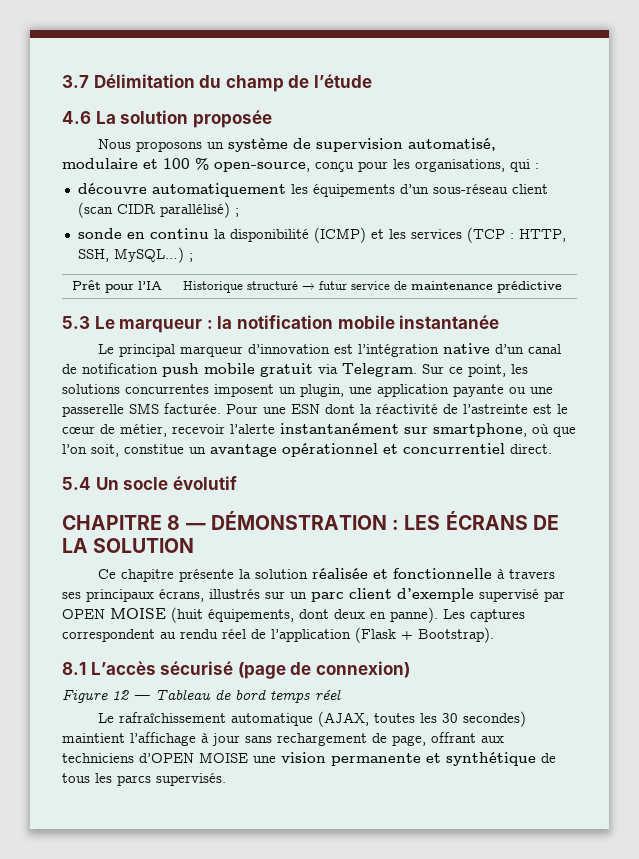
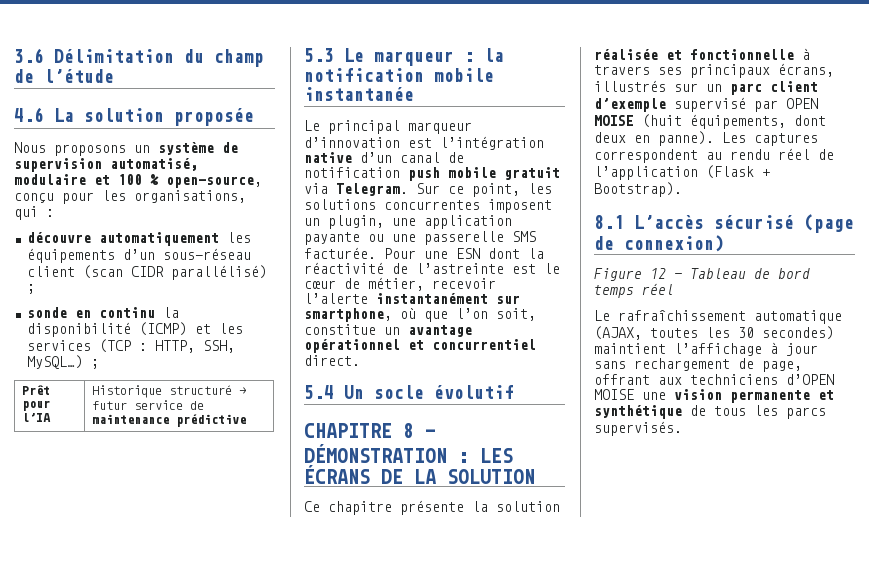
- 3.7 Délimitation du champ de l’étude
+ 3.6 Délimitation du champ de l’étude

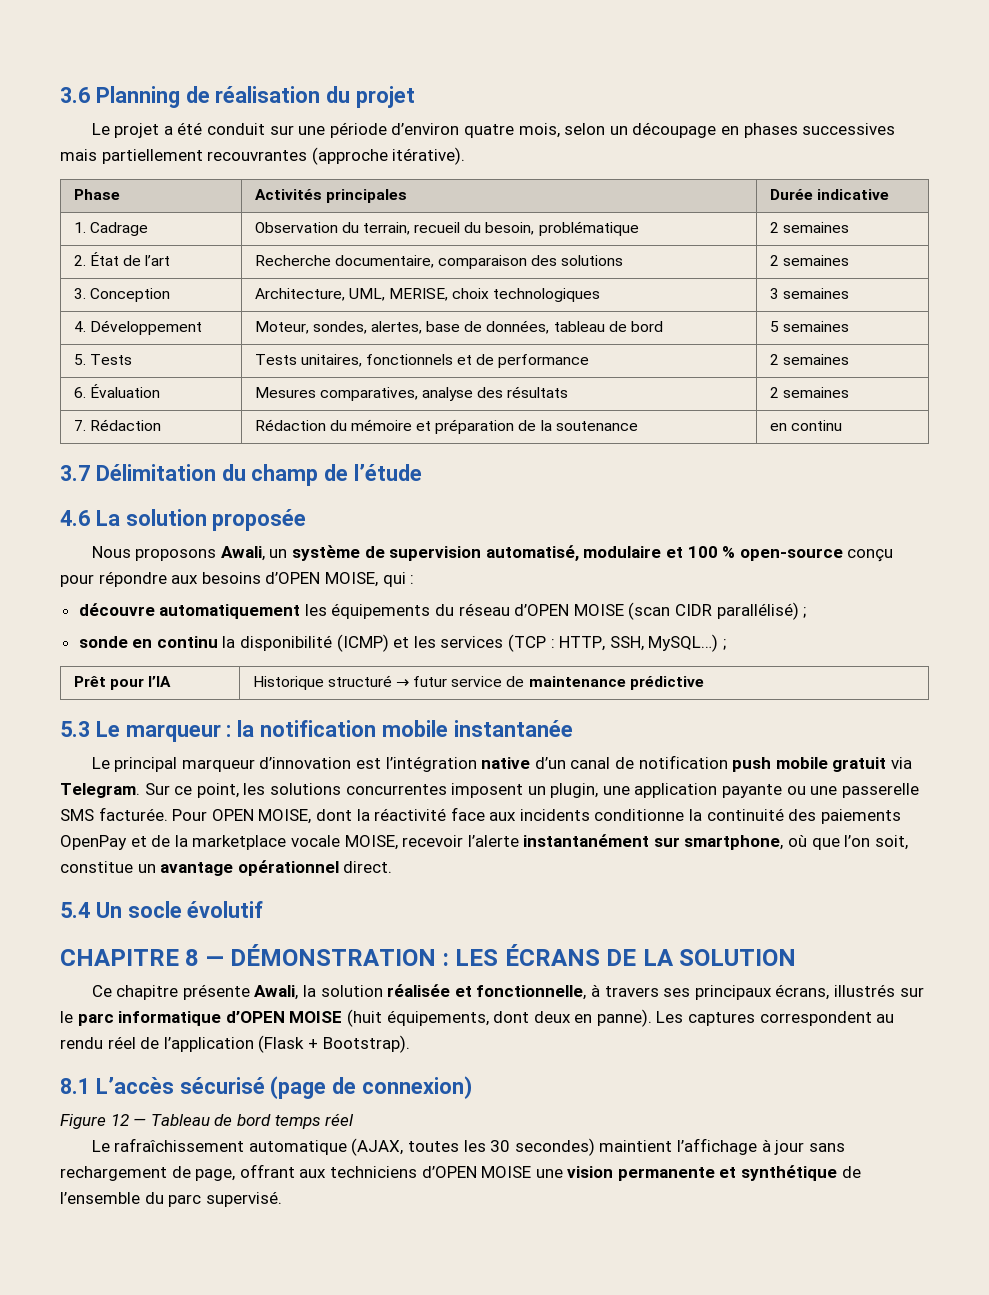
- 3.6 Délimitation du champ de l’étude
+ 3.6 Planning de réalisation du projet
+ Le projet a été conduit sur une période d’environ quatre mois, selon un découpage en phases successives mais partiellement recouvrantes (approche itérative).
+ Phase | Activités principales | Durée indicative
+ 1. Cadrage | Observation du terrain, recueil du besoin, problématique | 2 semaines
+ 2. État de l’art | Recherche documentaire, comparaison des solutions | 2 semaines
+ 3. Conception | Architecture, UML, MERISE, choix technologiques | 3 semaines
+ 4. Développement | Moteur, sondes, alertes, base de données, tableau de bord | 5 semaines
+ 5. Tests | Tests unitaires, fonctionnels et de performance | 2 semaines
+ 6. Évaluation | Mesures comparatives, analyse des résultats | 2 semaines
+ 7. Rédaction | Rédaction du mémoire et préparation de la soutenance | en continu
+ 3.7 Délimitation du champ de l’étude
- Nous proposons un système de supervision automatisé, modulaire et 100 % open-source, conçu pour les organisations, qui :
+ Nous proposons Awali, un système de supervision automatisé, modulaire et 100 % open-source conçu pour répondre aux besoins d’OPEN MOISE, qui :
- découvre automatiquement les équipements d’un sous-réseau client (scan CIDR parallélisé) ;
+ découvre automatiquement les équipements du réseau d’OPEN MOISE (scan CIDR parallélisé) ;
- Pour une ESN dont la réactivité de l’astreinte est le cœur de métier, recevoir l’alerte instantanément sur smartphone, où que l’on soit, constitue un avantage opérationnel et concurrentiel direct.
+ Pour OPEN MOISE, dont la réactivité face aux incidents conditionne la continuité des paiements OpenPay et de la marketplace vocale MOISE, recevoir l’alerte instantanément sur smartphone, où que l’on soit, constitue un avantage opérationnel direct.
- Ce chapitre présente la solution réalisée et fonctionnelle à travers ses principaux écrans, illustrés sur un parc client d’exemple supervisé par OPEN MOISE (huit équipements, dont deux en panne).
+ Ce chapitre présente Awali, la solution réalisée et fonctionnelle, à travers ses principaux écrans, illustrés sur le parc informatique d’OPEN MOISE (huit équipements, dont deux en panne).
- Le rafraîchissement automatique (AJAX, toutes les 30 secondes) maintient l’affichage à jour sans rechargement de page, offrant aux techniciens d’OPEN MOISE une vision permanente et synthétique de tous les parcs supervisés.
+ Le rafraîchissement automatique (AJAX, toutes les 30 secondes) maintient l’affichage à jour sans rechargement de page, offrant aux techniciens d’OPEN MOISE une vision permanente et synthétique de l’ensemble du parc supervisé.

